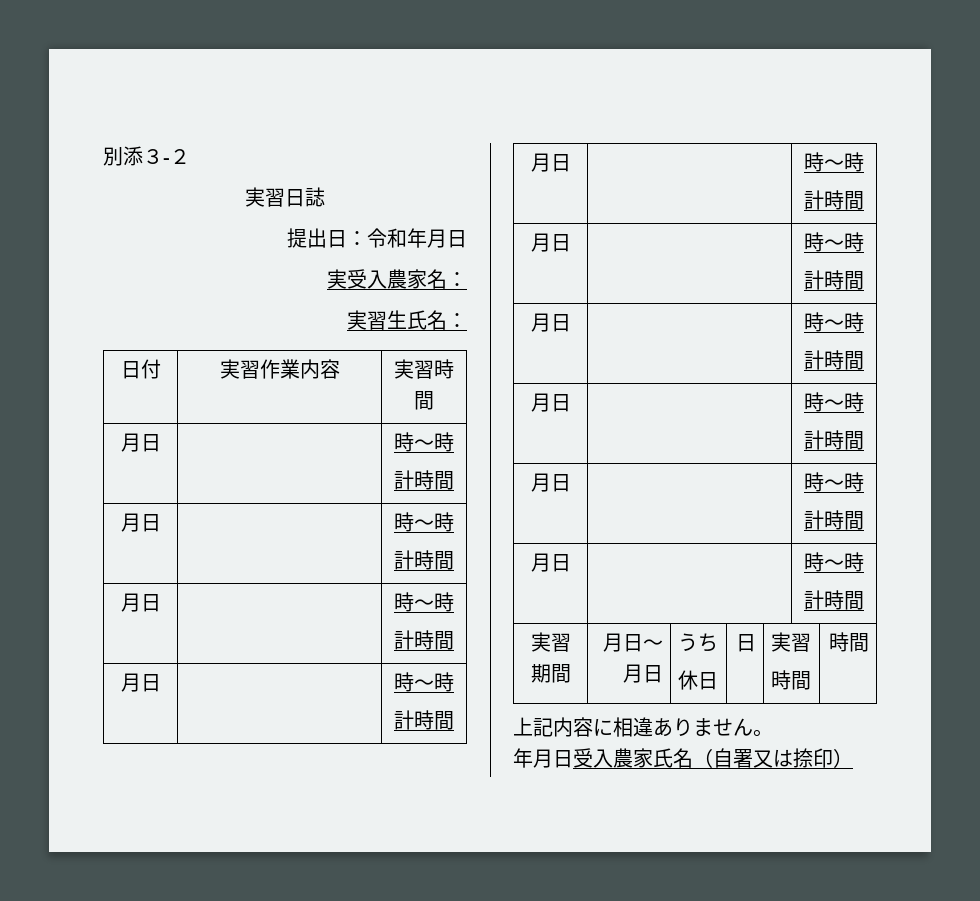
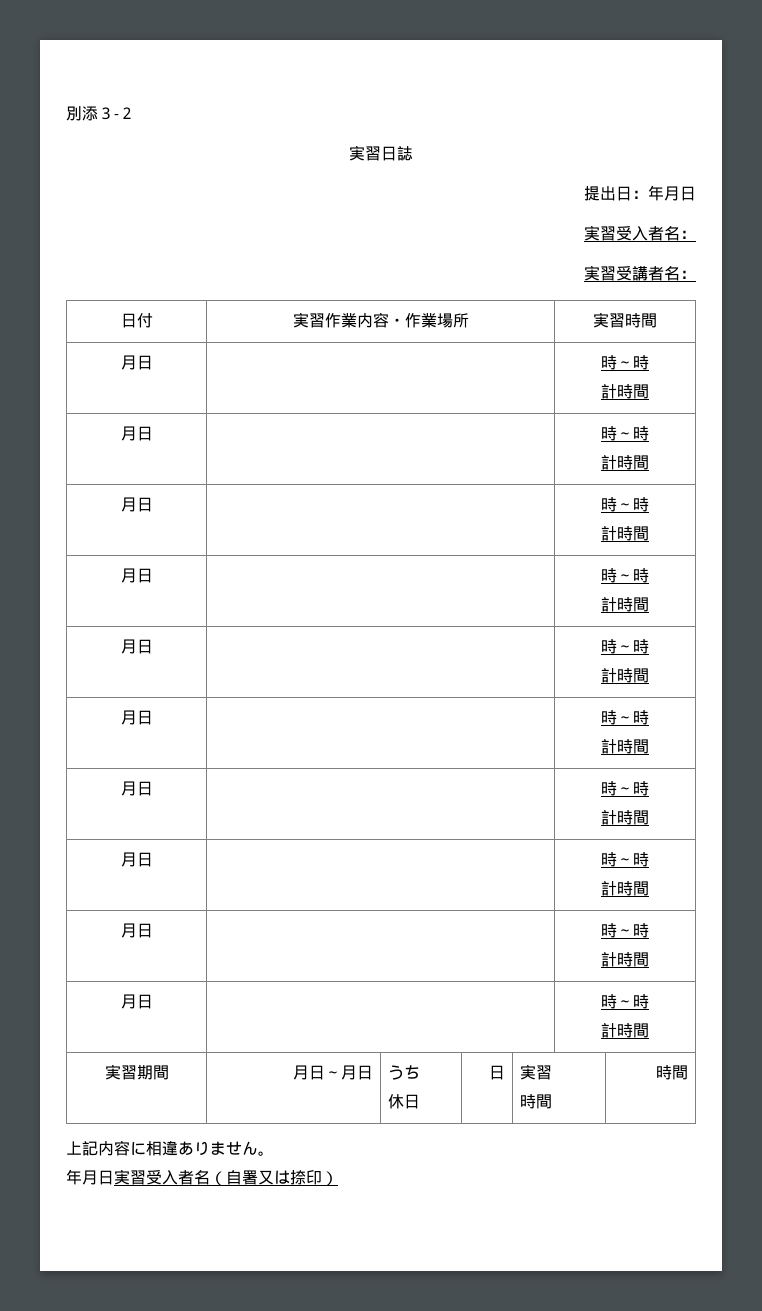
- 提出日：令和年月日
+ 提出日：年月日
- 実受入農家名：
+ 実習受入者名：
- 実習生氏名：
+ 実習受講者名：
- 日付 | 実習作業内容 | 実習時間
+ 日付 | 実習作業内容・作業場所 | 実習時間
- 年月日受入農家氏名（自署又は捺印）
+ 年月日実習受入者名（自署又は捺印）

